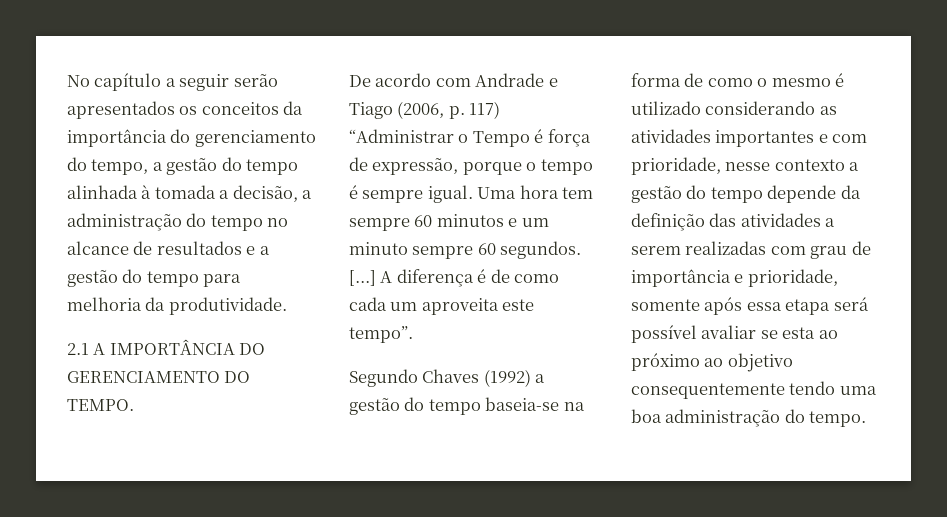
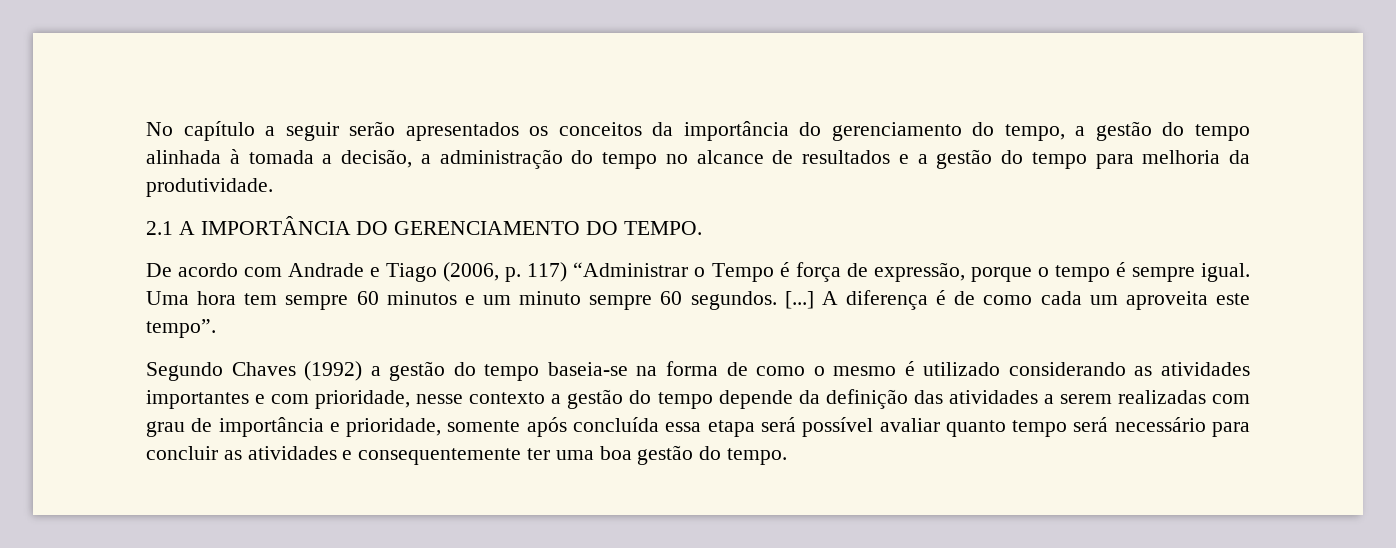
- Segundo Chaves (1992) a gestão do tempo baseia-se na forma de como o mesmo é utilizado considerando as atividades importantes e com prioridade, nesse contexto a gestão do tempo depende da definição das atividades a serem realizadas com grau de importância e prioridade, somente após essa etapa será possível avaliar se esta ao próximo ao objetivo consequentemente tendo uma boa administração do tempo.
+ Segundo Chaves (1992) a gestão do tempo baseia-se na forma de como o mesmo é utilizado considerando as atividades importantes e com prioridade, nesse contexto a gestão do tempo depende da definição das atividades a serem realizadas com grau de importância e prioridade, somente após concluída essa etapa será possível avaliar quanto tempo será necessário para concluir as atividades e consequentemente ter uma boa gestão do tempo.

